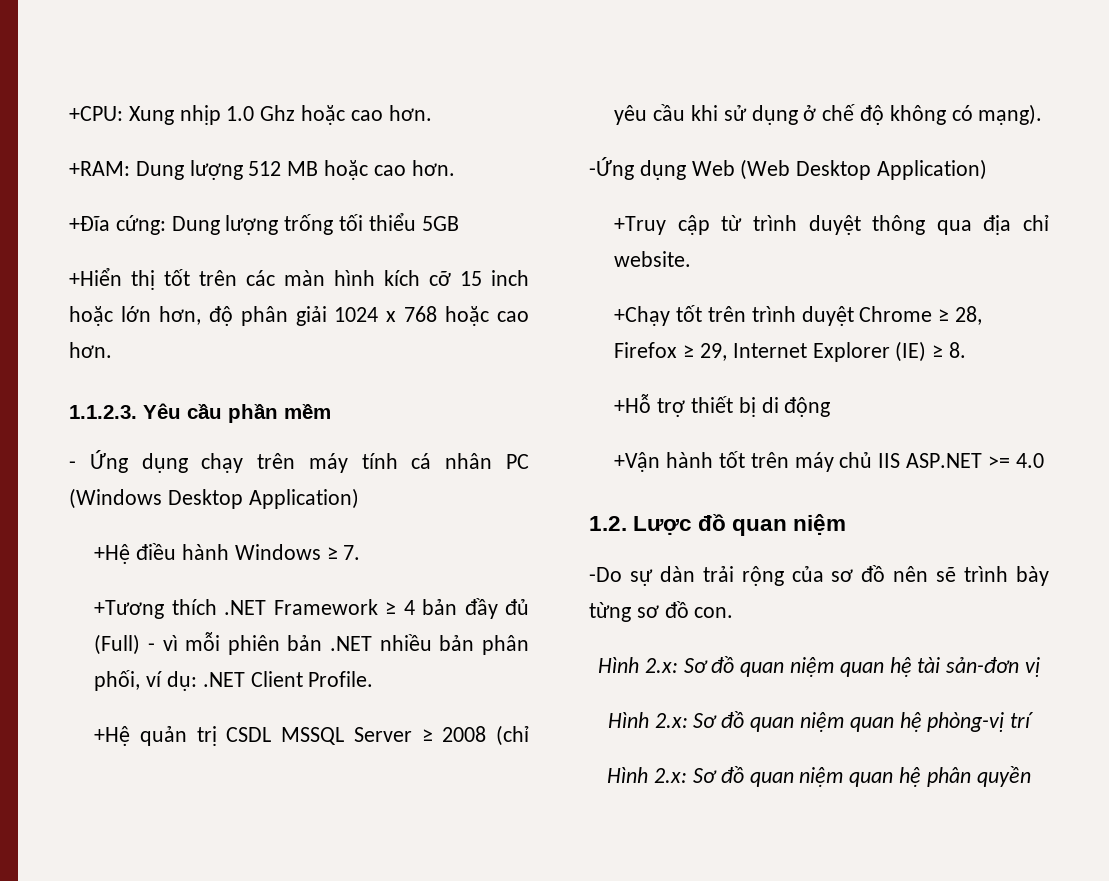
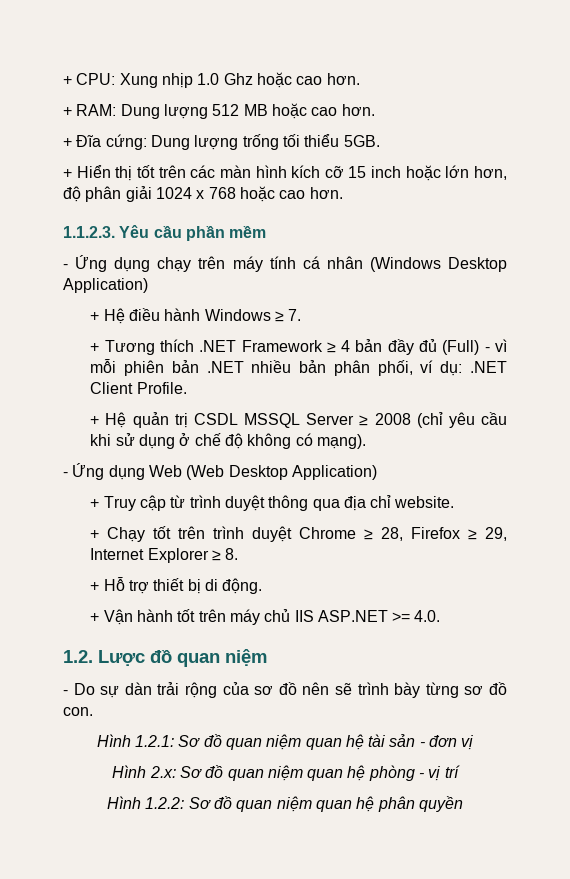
- +CPU: Xung nhịp 1.0 Ghz hoặc cao hơn.
+ + CPU: Xung nhịp 1.0 Ghz hoặc cao hơn.
- +RAM: Dung lượng 512 MB hoặc cao hơn.
+ + RAM: Dung lượng 512 MB hoặc cao hơn.
- +Đĩa cứng: Dung lượng trống tối thiểu 5GB
- +Hiển thị tốt trên các màn hình kích cỡ 15 inch hoặc lớn hơn, độ phân giải 1024 x 768 hoặc cao hơn.
+ + Đĩa cứng: Dung lượng trống tối thiểu 5GB.
+ + Hiển thị tốt trên các màn hình kích cỡ 15 inch hoặc lớn hơn, độ phân giải 1024 x 768 hoặc cao hơn.
- - Ứng dụng chạy trên máy tính cá nhân PC (Windows Desktop Application)
+ - Ứng dụng chạy trên máy tính cá nhân (Windows Desktop Application)
- +Hệ điều hành Windows ≥ 7.
+ + Hệ điều hành Windows ≥ 7.
- +Tương thích .NET Framework ≥ 4 bản đầy đủ (Full) - vì mỗi phiên bản .NET nhiều bản phân phối, ví dụ: .NET Client Profile.
+ + Tương thích .NET Framework ≥ 4 bản đầy đủ (Full) - vì mỗi phiên bản .NET nhiều bản phân phối, ví dụ: .NET Client Profile.
- +Hệ quản trị CSDL MSSQL Server ≥ 2008 (chỉ yêu cầu khi sử dụng ở chế độ không có mạng).
+ + Hệ quản trị CSDL MSSQL Server ≥ 2008 (chỉ yêu cầu khi sử dụng ở chế độ không có mạng).
- -Ứng dụng Web (Web Desktop Application)
+ - Ứng dụng Web (Web Desktop Application)
- +Truy cập từ trình duyệt thông qua địa chỉ website.
+ + Truy cập từ trình duyệt thông qua địa chỉ website.
- +Chạy tốt trên trình duyệt Chrome ≥ 28, Firefox ≥ 29, Internet Explorer (IE) ≥ 8.
+ + Chạy tốt trên trình duyệt Chrome ≥ 28, Firefox ≥ 29, Internet Explorer ≥ 8.
- +Hỗ trợ thiết bị di động
- +Vận hành tốt trên máy chủ IIS ASP.NET >= 4.0
+ + Hỗ trợ thiết bị di động.
+ + Vận hành tốt trên máy chủ IIS ASP.NET >= 4.0.
- -Do sự dàn trải rộng của sơ đồ nên sẽ trình bày từng sơ đồ con.
+ - Do sự dàn trải rộng của sơ đồ nên sẽ trình bày từng sơ đồ con.
- Hình 2.x: Sơ đồ quan niệm quan hệ tài sản-đơn vị
+ Hình 1.2.1: Sơ đồ quan niệm quan hệ tài sản - đơn vị
- Hình 2.x: Sơ đồ quan niệm quan hệ phòng-vị trí
+ Hình 2.x: Sơ đồ quan niệm quan hệ phòng - vị trí
- Hình 2.x: Sơ đồ quan niệm quan hệ phân quyền
+ Hình 1.2.2: Sơ đồ quan niệm quan hệ phân quyền

